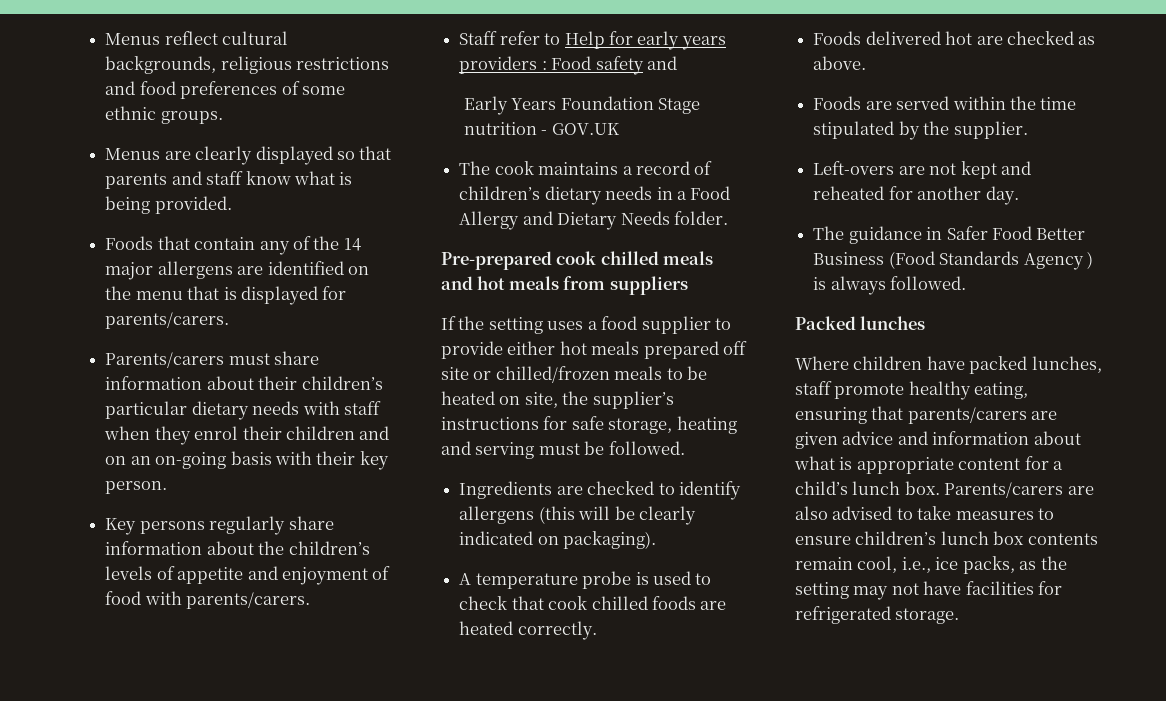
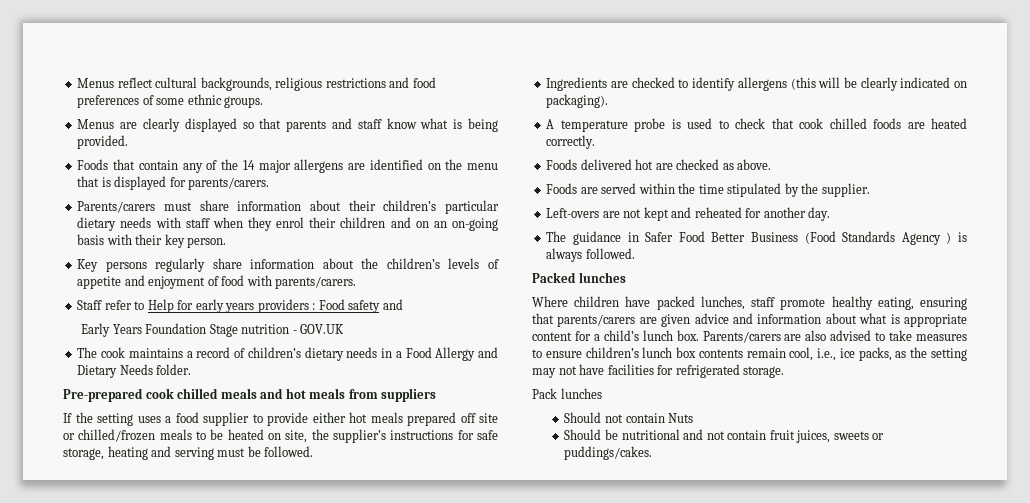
+ Pack lunches
+ Should not contain Nuts
+ Should be nutritional and not contain fruit juices, sweets or puddings/cakes.

